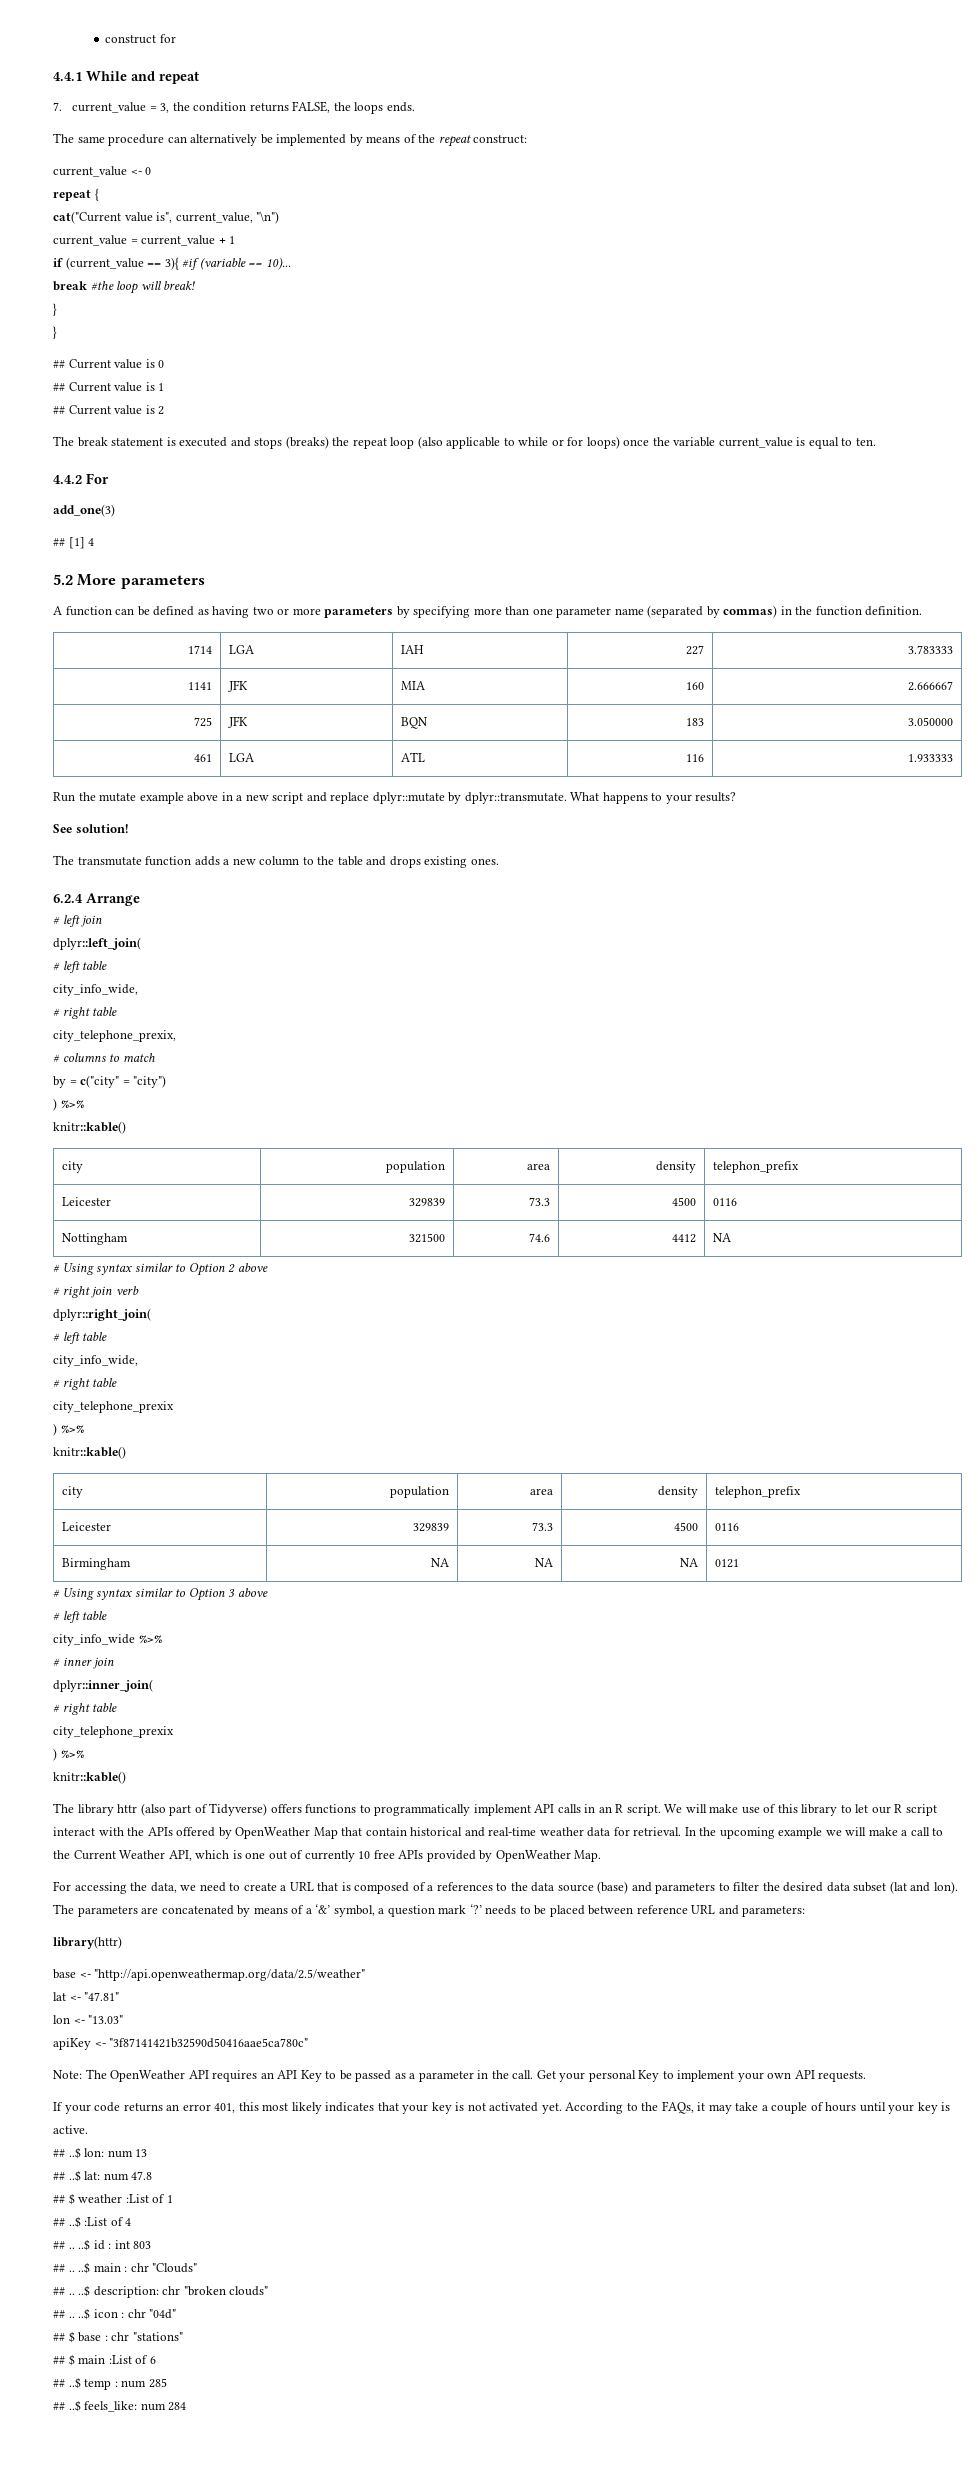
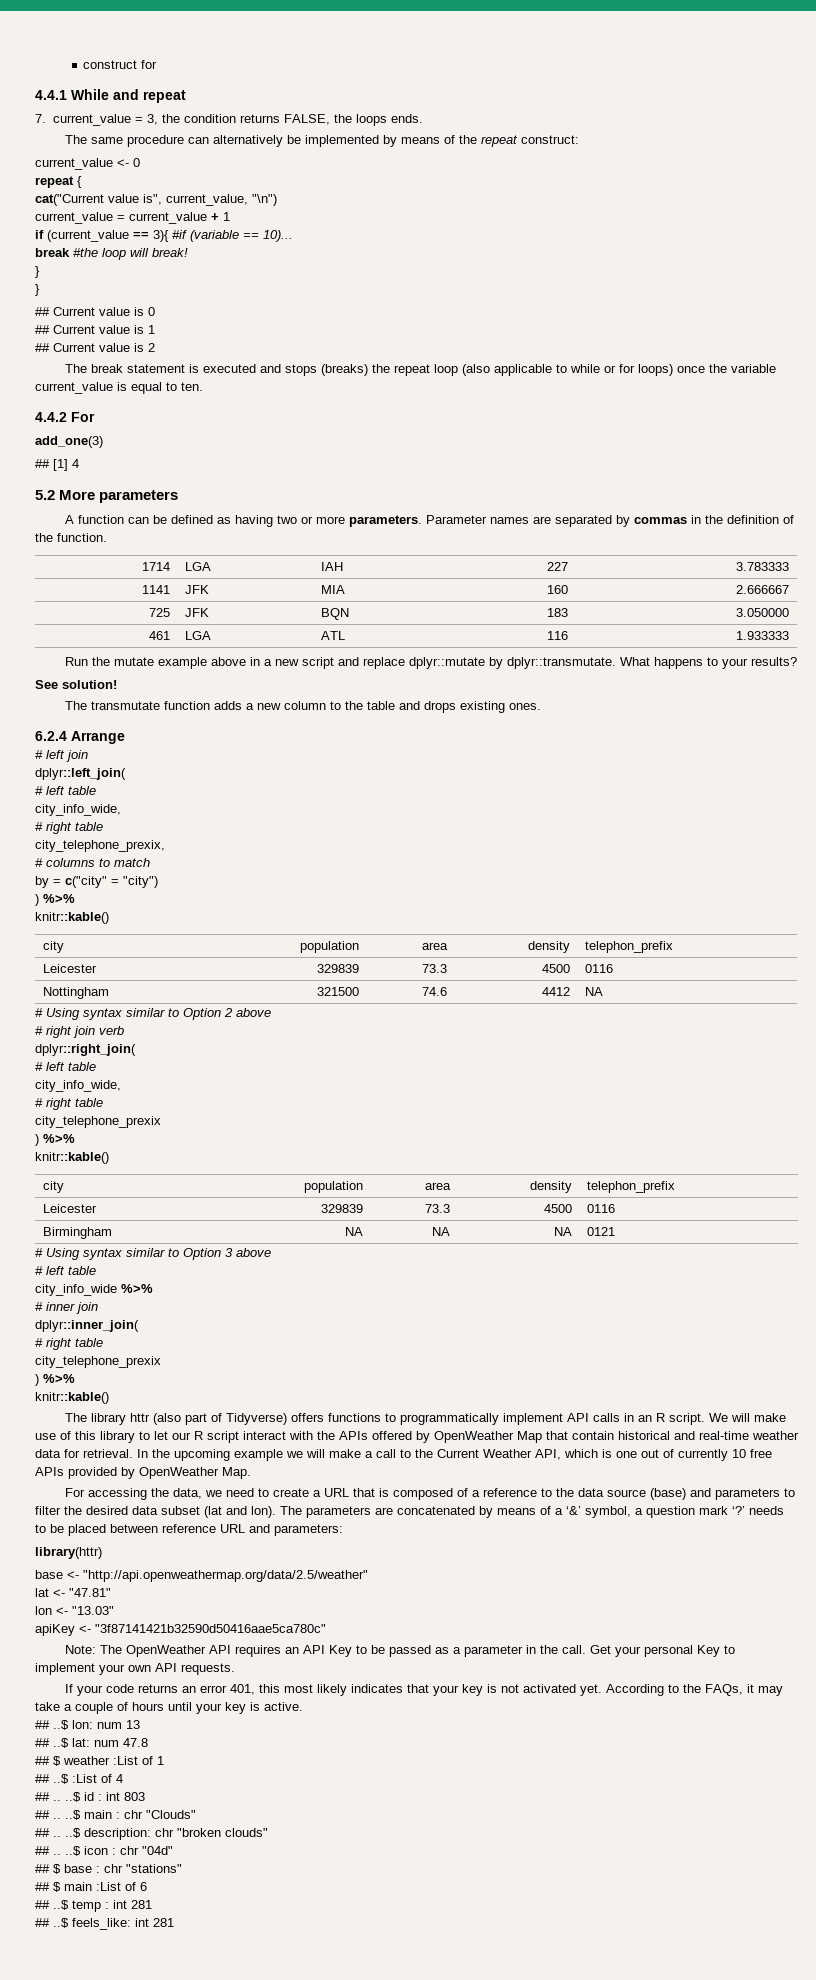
- A function can be defined as having two or more parameters by specifying more than one parameter name (separated by commas) in the function definition.
+ A function can be defined as having two or more parameters. Parameter names are separated by commas in the definition of the function.
- For accessing the data, we need to create a URL that is composed of a references to the data source (base) and parameters to filter the desired data subset (lat and lon).
+ For accessing the data, we need to create a URL that is composed of a reference to the data source (base) and parameters to filter the desired data subset (lat and lon).
- ## ..$ temp : num 285
+ ## ..$ temp : int 281
- ## ..$ feels_like: num 284
+ ## ..$ feels_like: int 281

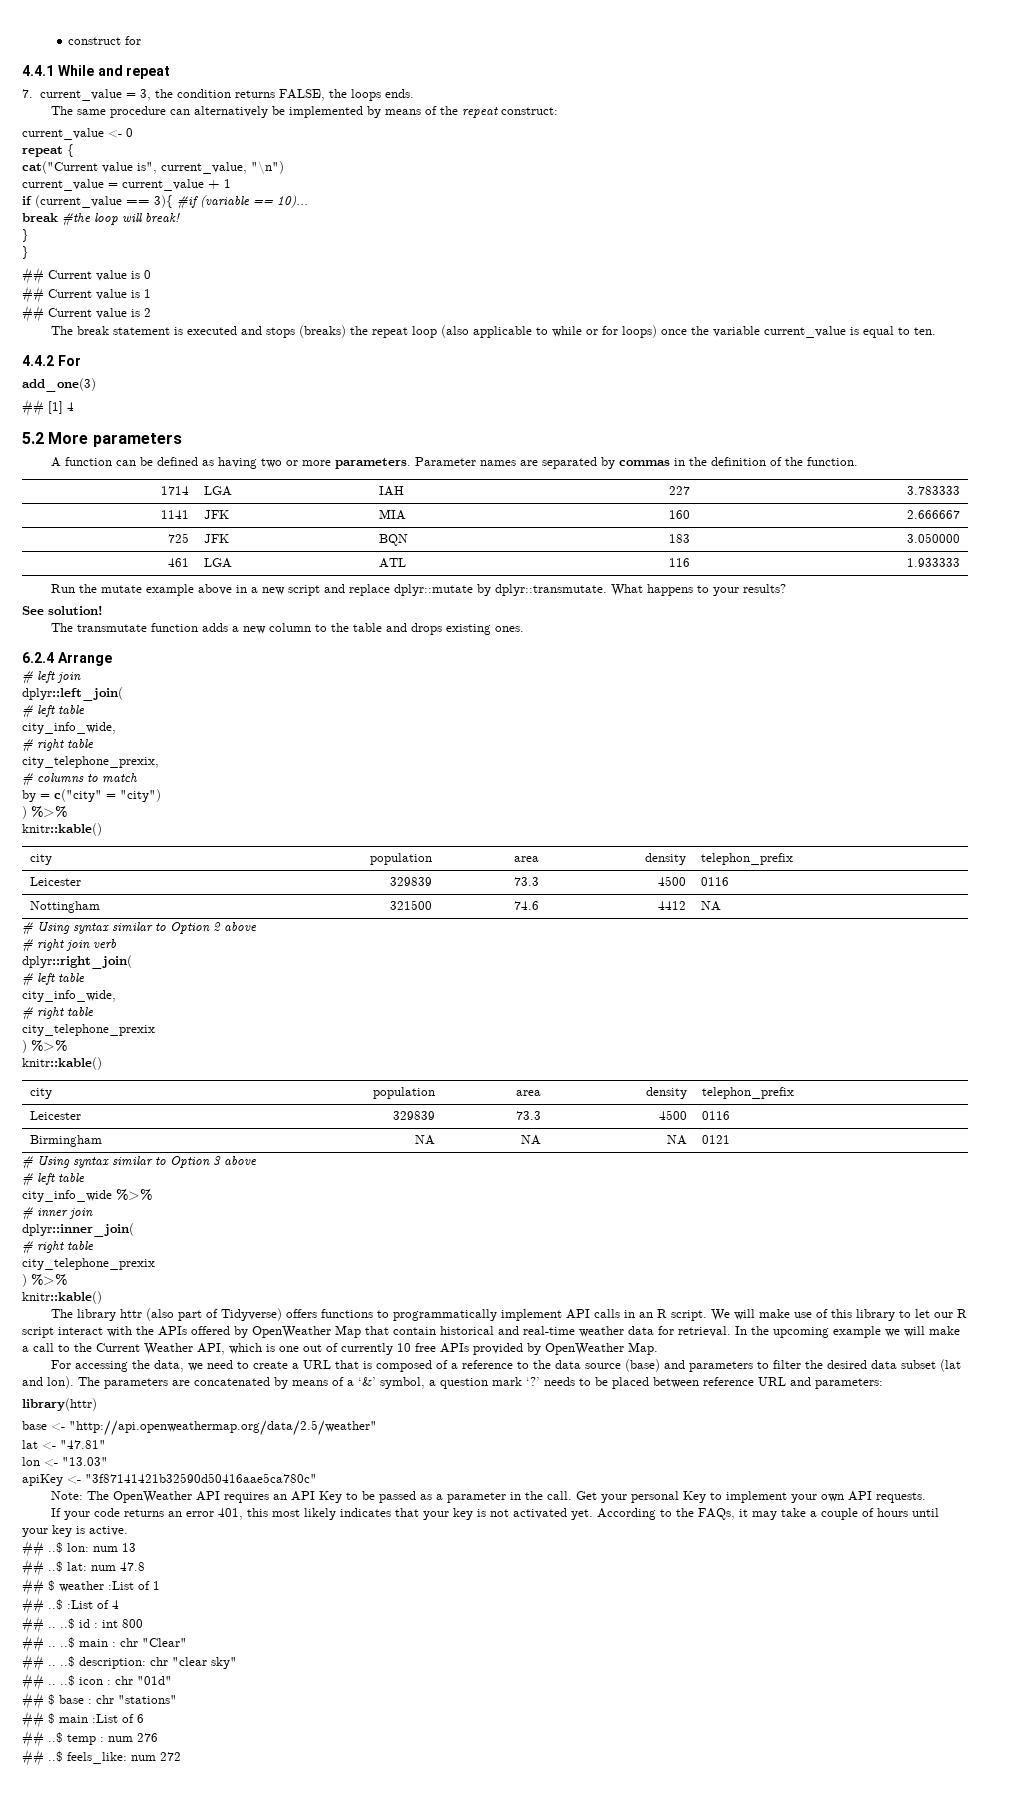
- ## .. ..$ id : int 803
+ ## .. ..$ id : int 800
- ## .. ..$ main : chr "Clouds"
+ ## .. ..$ main : chr "Clear"
- ## .. ..$ description: chr "broken clouds"
+ ## .. ..$ description: chr "clear sky"
- ## .. ..$ icon : chr "04d"
+ ## .. ..$ icon : chr "01d"
- ## ..$ temp : int 281
+ ## ..$ temp : num 276
- ## ..$ feels_like: int 281
+ ## ..$ feels_like: num 272

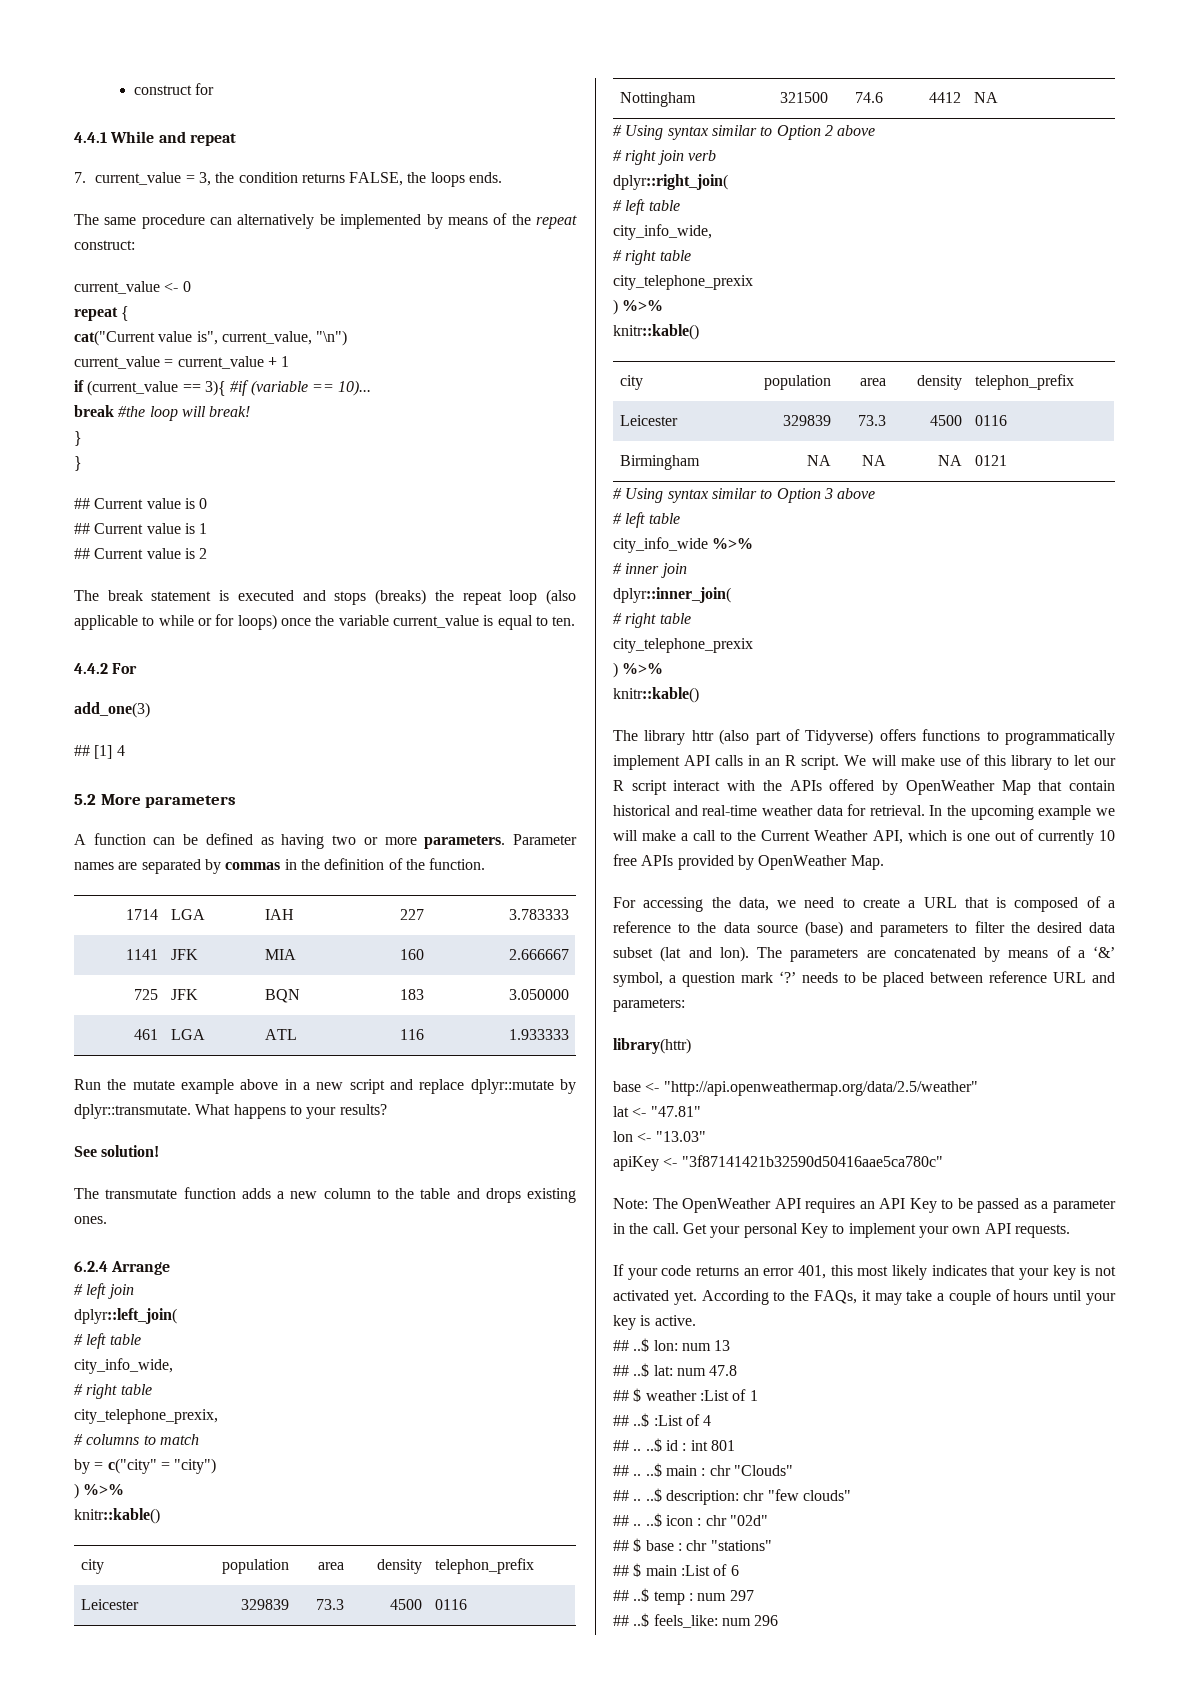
- ## .. ..$ id : int 800
+ ## .. ..$ id : int 801
- ## .. ..$ main : chr "Clear"
+ ## .. ..$ main : chr "Clouds"
- ## .. ..$ description: chr "clear sky"
+ ## .. ..$ description: chr "few clouds"
- ## .. ..$ icon : chr "01d"
+ ## .. ..$ icon : chr "02d"
- ## ..$ temp : num 276
+ ## ..$ temp : num 297
- ## ..$ feels_like: num 272
+ ## ..$ feels_like: num 296

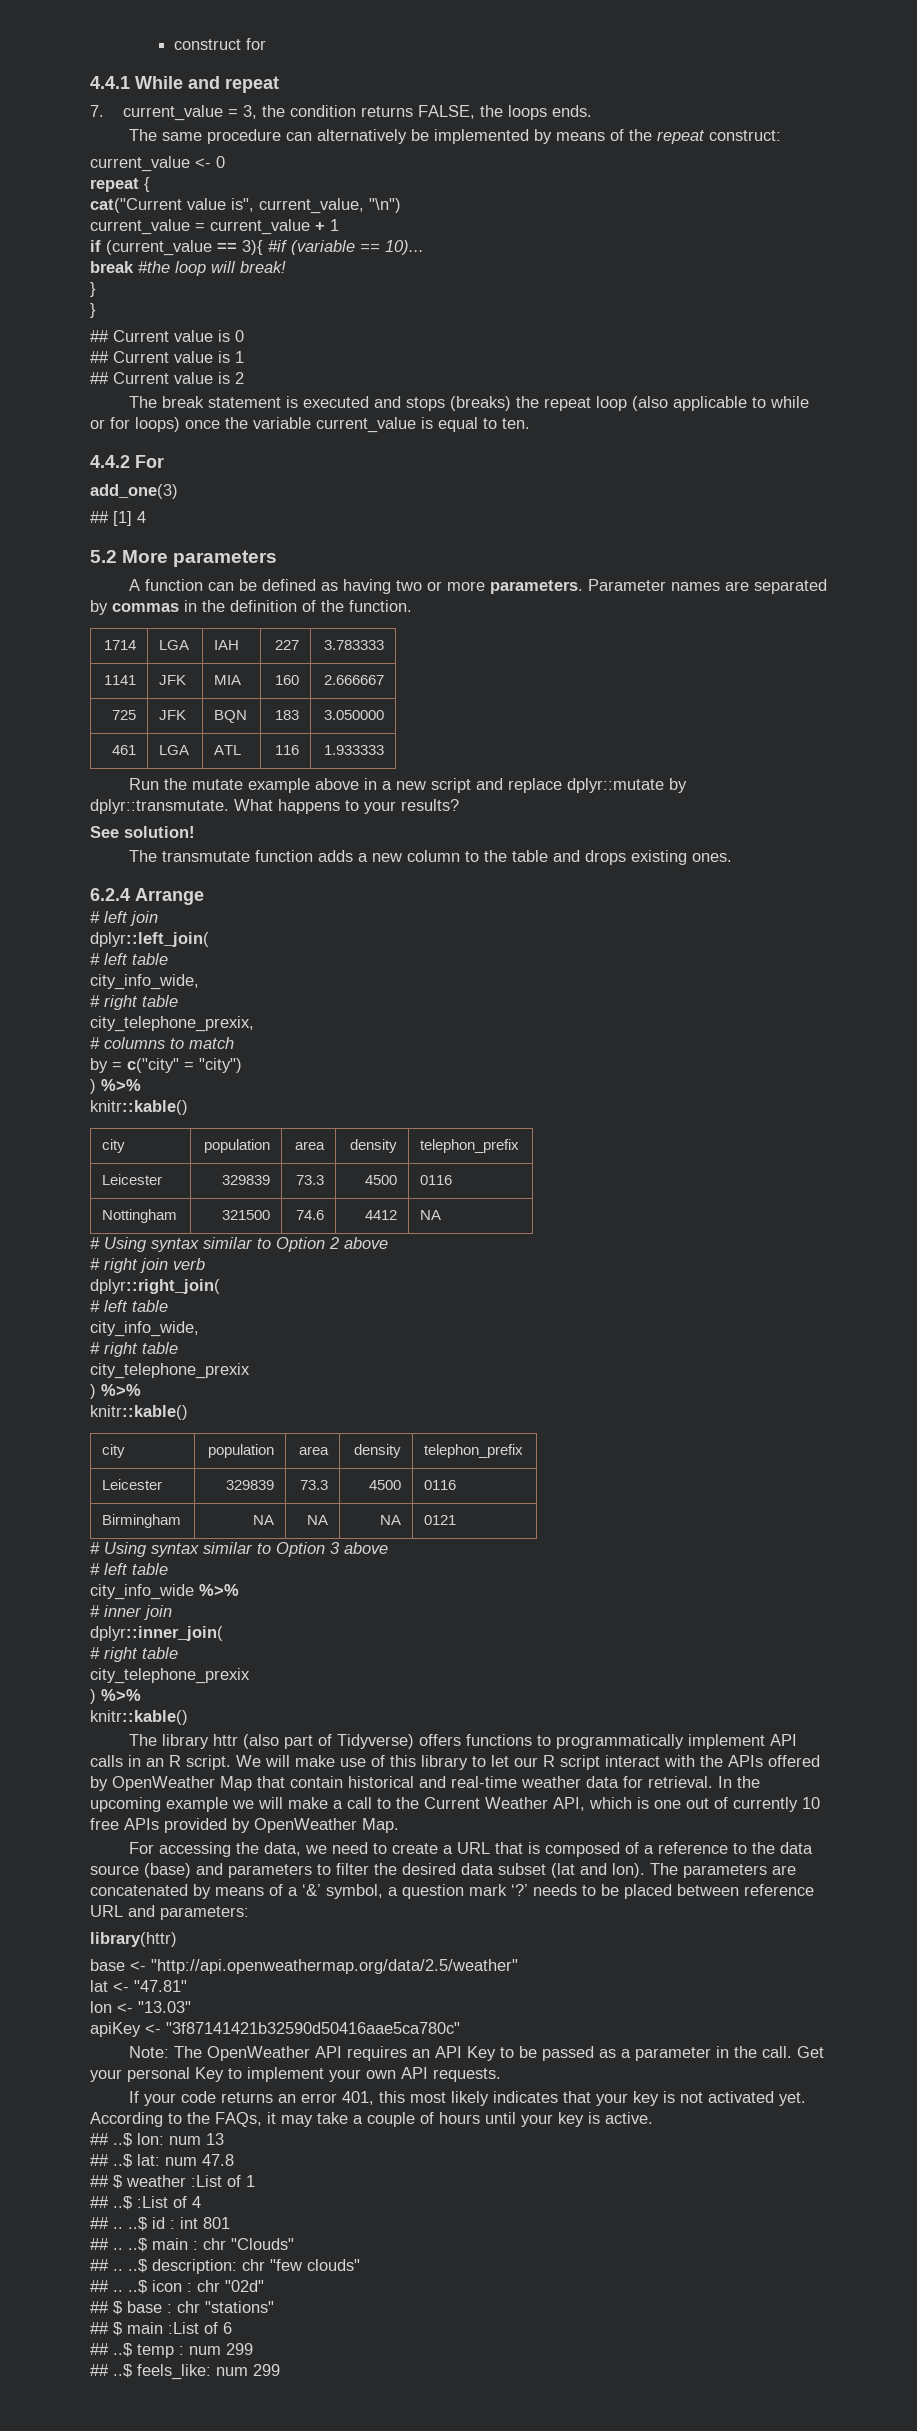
- ## ..$ temp : num 297
+ ## ..$ temp : num 299
- ## ..$ feels_like: num 296
+ ## ..$ feels_like: num 299

